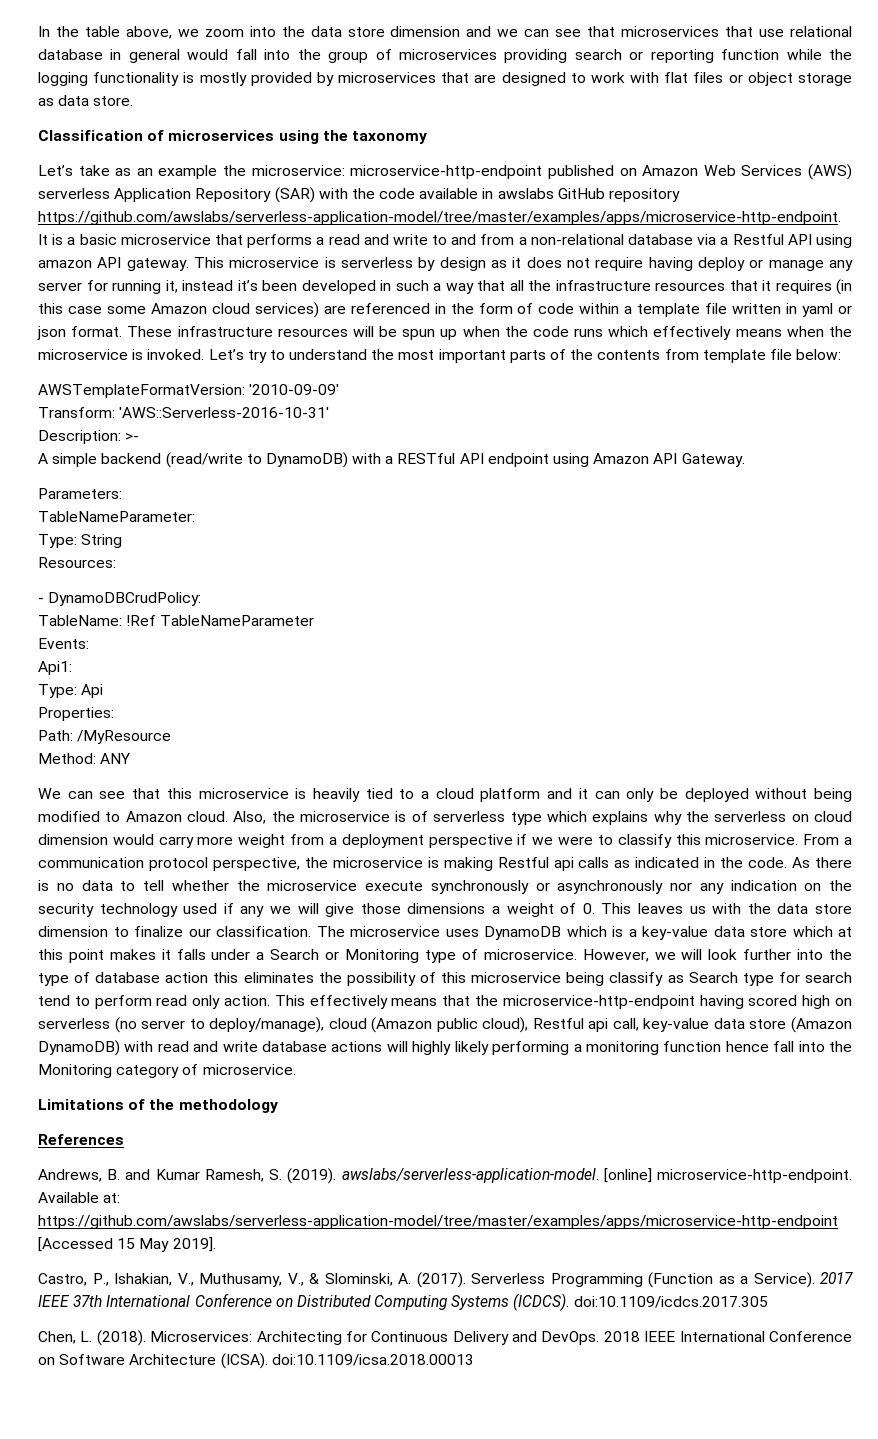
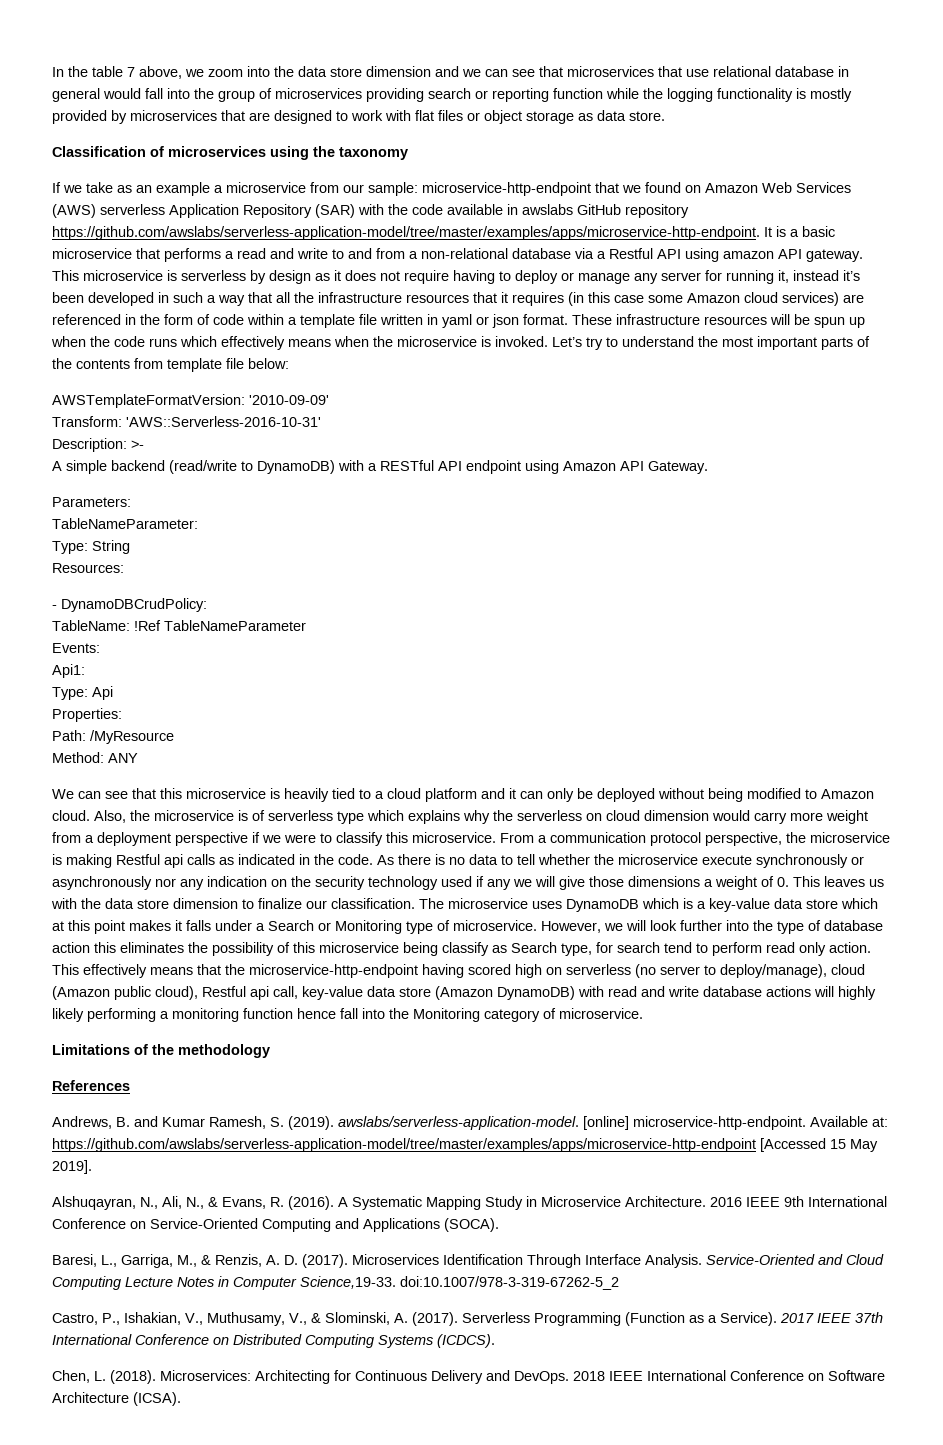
- In the table above, we zoom into the data store dimension and we can see that microservices that use relational database in general would fall into the group of microservices providing search or reporting function while the logging functionality is mostly provided by microservices that are designed to work with flat files or object storage as data store.
+ In the table 7 above, we zoom into the data store dimension and we can see that microservices that use relational database in general would fall into the group of microservices providing search or reporting function while the logging functionality is mostly provided by microservices that are designed to work with flat files or object storage as data store.
- Let’s take as an example the microservice: microservice-http-endpoint published on Amazon Web Services (AWS) serverless Application Repository (SAR) with the code available in awslabs GitHub repository https://github.com/awslabs/serverless-application-model/tree/master/examples/apps/microservice-http-endpoint. It is a basic microservice that performs a read and write to and from a non-relational database via a Restful API using amazon API gateway.
+ If we take as an example a microservice from our sample: microservice-http-endpoint that we found on Amazon Web Services (AWS) serverless Application Repository (SAR) with the code available in awslabs GitHub repository https://github.com/awslabs/serverless-application-model/tree/master/examples/apps/microservice-http-endpoint. It is a basic microservice that performs a read and write to and from a non-relational database via a Restful API using amazon API gateway.
- This microservice is serverless by design as it does not require having deploy or manage any server for running it, instead it’s been developed in such a way that all the infrastructure resources that it requires (in this case some Amazon cloud services) are referenced in the form of code within a template file written in yaml or json format.
+ This microservice is serverless by design as it does not require having to deploy or manage any server for running it, instead it’s been developed in such a way that all the infrastructure resources that it requires (in this case some Amazon cloud services) are referenced in the form of code within a template file written in yaml or json format.
- However, we will look further into the type of database action this eliminates the possibility of this microservice being classify as Search type for search tend to perform read only action.
+ However, we will look further into the type of database action this eliminates the possibility of this microservice being classify as Search type, for search tend to perform read only action.
+ Alshuqayran, N., Ali, N., & Evans, R. (2016). A Systematic Mapping Study in Microservice Architecture. 2016 IEEE 9th International Conference on Service-Oriented Computing and Applications (SOCA).
+ Baresi, L., Garriga, M., & Renzis, A. D. (2017). Microservices Identification Through Interface Analysis. Service-Oriented and Cloud Computing Lecture Notes in Computer Science,19-33. doi:10.1007/978-3-319-67262-5_2
- 2017 IEEE 37th International Conference on Distributed Computing Systems (ICDCS). doi:10.1109/icdcs.2017.305
+ 2017 IEEE 37th International Conference on Distributed Computing Systems (ICDCS).
- 2018 IEEE International Conference on Software Architecture (ICSA). doi:10.1109/icsa.2018.00013
+ 2018 IEEE International Conference on Software Architecture (ICSA).

